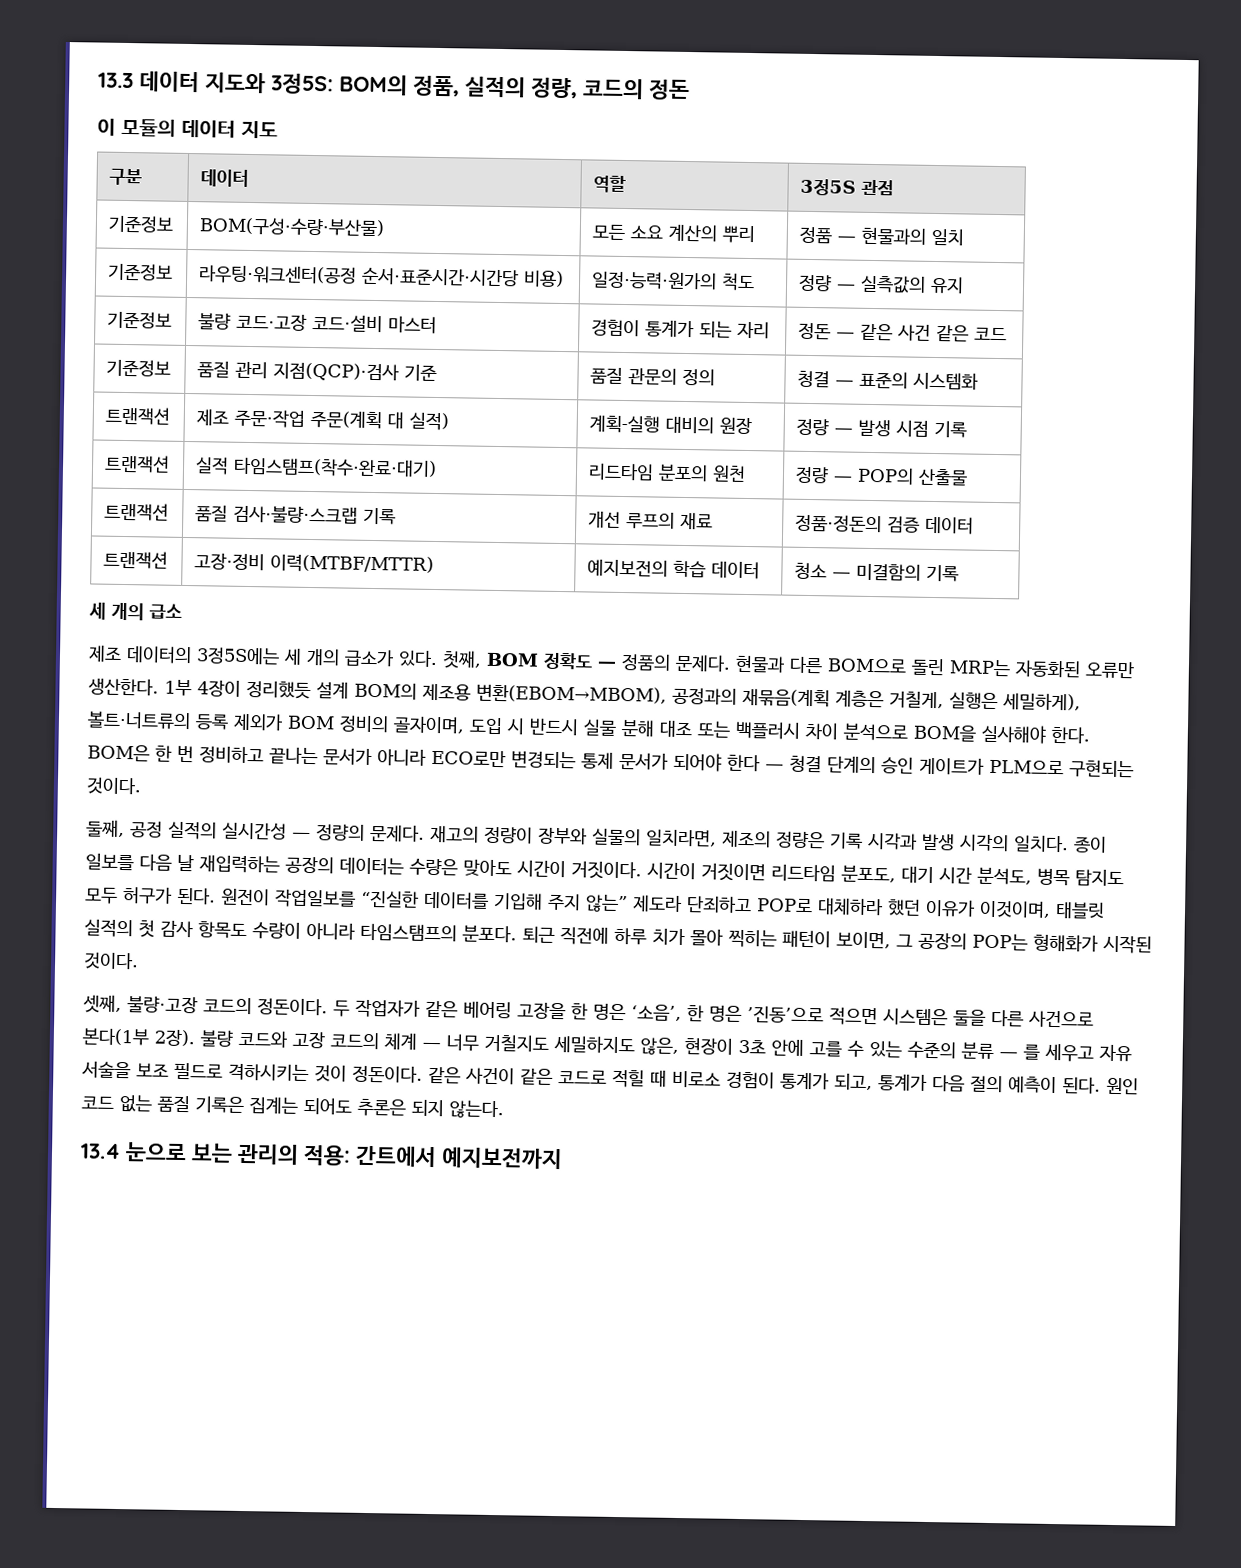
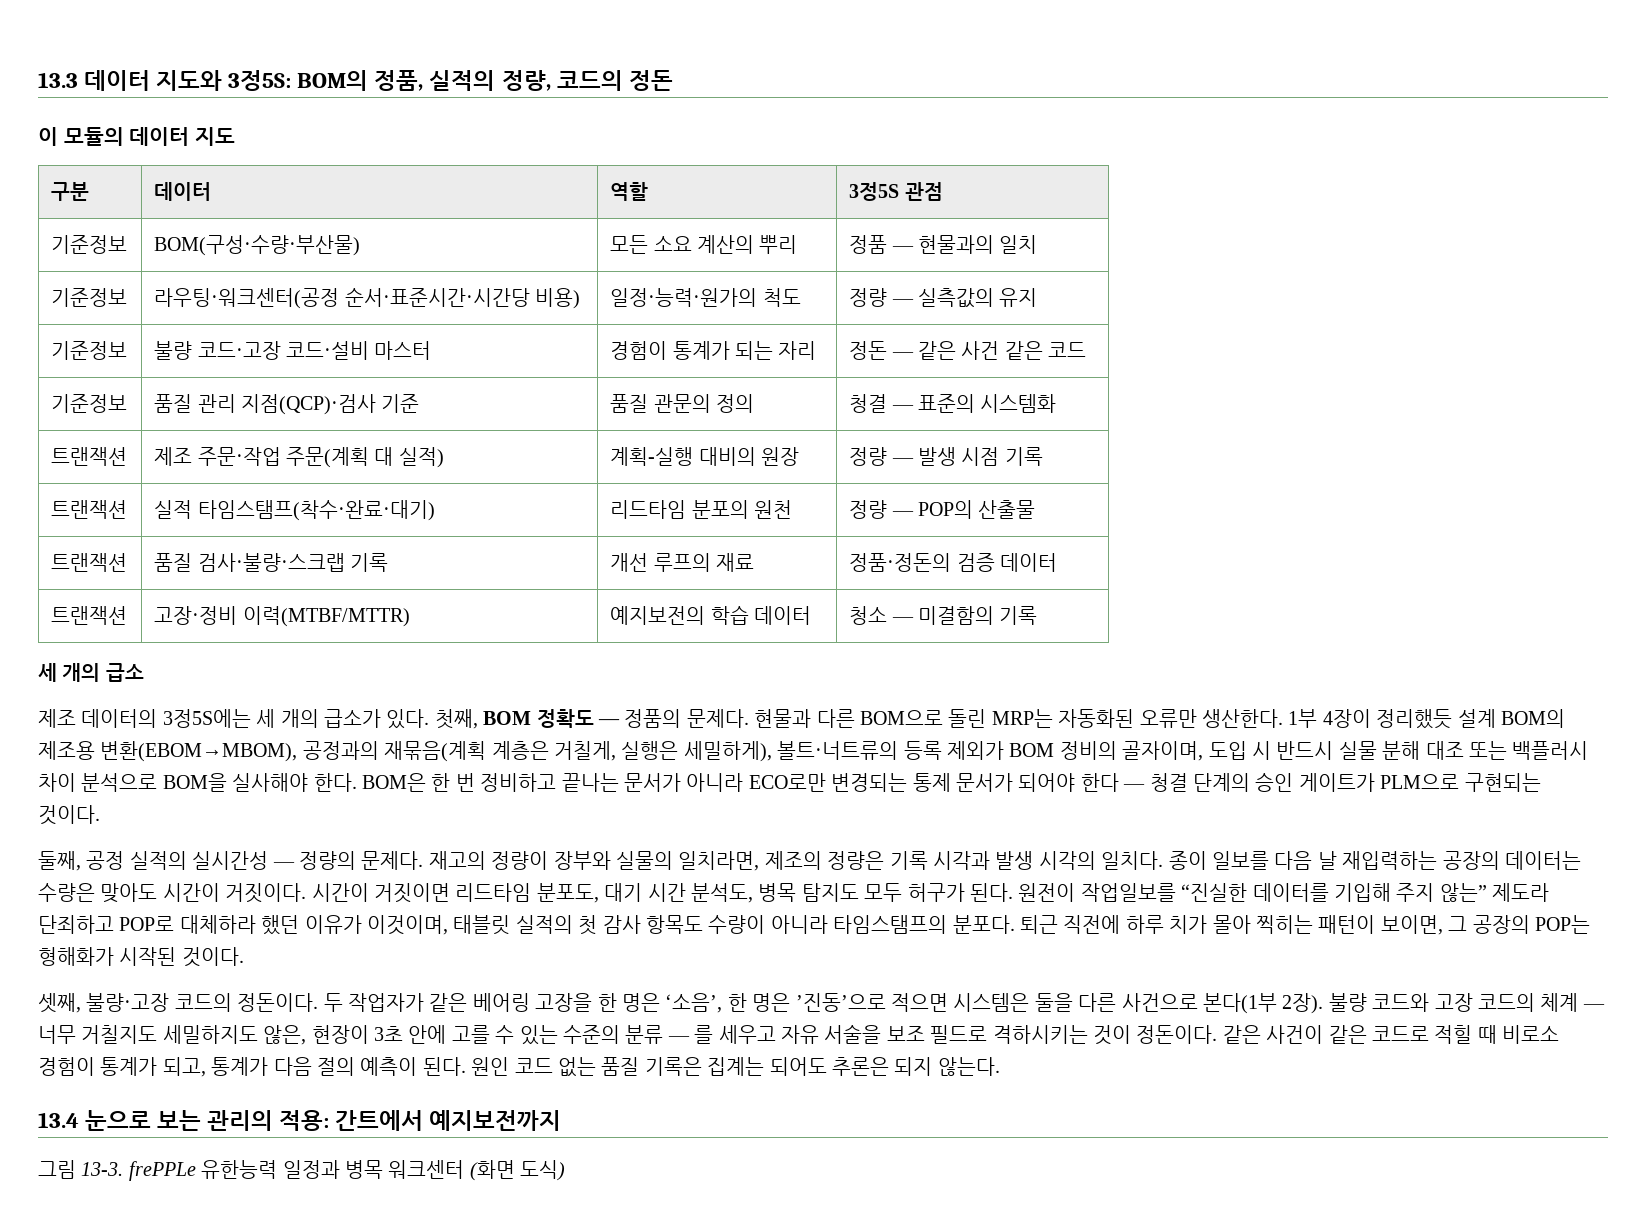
+ 그림 13-3. frePPLe 유한능력 일정과 병목 워크센터 (화면 도식)

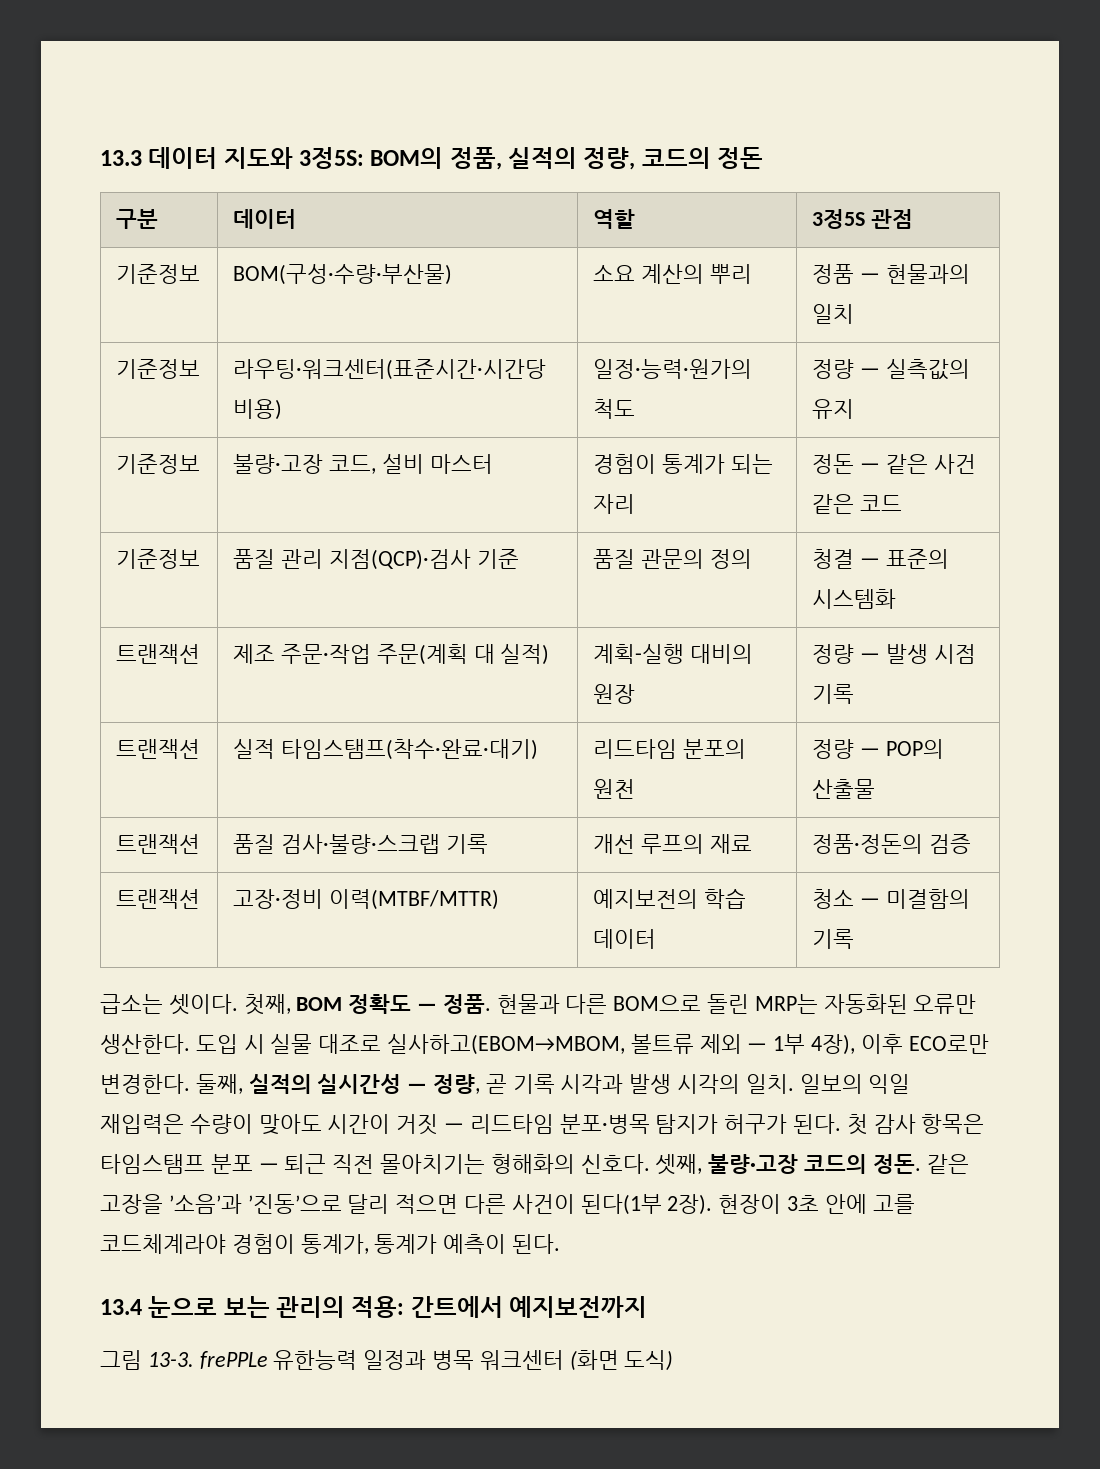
- 이 모듈의 데이터 지도
- 기준정보 | BOM(구성·수량·부산물) | 모든 소요 계산의 뿌리 | 정품 — 현물과의 일치
+ 기준정보 | BOM(구성·수량·부산물) | 소요 계산의 뿌리 | 정품 — 현물과의 일치
- 기준정보 | 라우팅·워크센터(공정 순서·표준시간·시간당 비용) | 일정·능력·원가의 척도 | 정량 — 실측값의 유지
+ 기준정보 | 라우팅·워크센터(표준시간·시간당 비용) | 일정·능력·원가의 척도 | 정량 — 실측값의 유지
- 기준정보 | 불량 코드·고장 코드·설비 마스터 | 경험이 통계가 되는 자리 | 정돈 — 같은 사건 같은 코드
+ 기준정보 | 불량·고장 코드, 설비 마스터 | 경험이 통계가 되는 자리 | 정돈 — 같은 사건 같은 코드
- 트랜잭션 | 품질 검사·불량·스크랩 기록 | 개선 루프의 재료 | 정품·정돈의 검증 데이터
+ 트랜잭션 | 품질 검사·불량·스크랩 기록 | 개선 루프의 재료 | 정품·정돈의 검증
- 세 개의 급소
- 제조 데이터의 3정5S에는 세 개의 급소가 있다.
+ 급소는 셋이다.
- 첫째, BOM 정확도 — 정품의 문제다.
+ 첫째, BOM 정확도 — 정품.
- 1부 4장이 정리했듯 설계 BOM의 제조용 변환(EBOM→MBOM), 공정과의 재묶음(계획 계층은 거칠게, 실행은 세밀하게), 볼트·너트류의 등록 제외가 BOM 정비의 골자이며, 도입 시 반드시 실물 분해 대조 또는 백플러시 차이 분석으로 BOM을 실사해야 한다. BOM은 한 번 정비하고 끝나는 문서가 아니라 ECO로만 변경되는 통제 문서가 되어야 한다 — 청결 단계의 승인 게이트가 PLM으로 구현되는 것이다.
- 둘째, 공정 실적의 실시간성 — 정량의 문제다. 재고의 정량이 장부와 실물의 일치라면, 제조의 정량은 기록 시각과 발생 시각의 일치다. 종이 일보를 다음 날 재입력하는 공장의 데이터는 수량은 맞아도 시간이 거짓이다. 시간이 거짓이면 리드타임 분포도, 대기 시간 분석도, 병목 탐지도 모두 허구가 된다. 원전이 작업일보를 “진실한 데이터를 기입해 주지 않는” 제도라 단죄하고 POP로 대체하라 했던 이유가 이것이며, 태블릿 실적의 첫 감사 항목도 수량이 아니라 타임스탬프의 분포다. 퇴근 직전에 하루 치가 몰아 찍히는 패턴이 보이면, 그 공장의 POP는 형해화가 시작된 것이다.
- 셋째, 불량·고장 코드의 정돈이다. 두 작업자가 같은 베어링 고장을 한 명은 ‘소음’, 한 명은 ’진동’으로 적으면 시스템은 둘을 다른 사건으로 본다(1부 2장). 불량 코드와 고장 코드의 체계 — 너무 거칠지도 세밀하지도 않은, 현장이 3초 안에 고를 수 있는 수준의 분류 — 를 세우고 자유 서술을 보조 필드로 격하시키는 것이 정돈이다. 같은 사건이 같은 코드로 적힐 때 비로소 경험이 통계가 되고, 통계가 다음 절의 예측이 된다. 원인 코드 없는 품질 기록은 집계는 되어도 추론은 되지 않는다.
+ 도입 시 실물 대조로 실사하고(EBOM→MBOM, 볼트류 제외 — 1부 4장), 이후 ECO로만 변경한다. 둘째, 실적의 실시간성 — 정량, 곧 기록 시각과 발생 시각의 일치. 일보의 익일 재입력은 수량이 맞아도 시간이 거짓 — 리드타임 분포·병목 탐지가 허구가 된다. 첫 감사 항목은 타임스탬프 분포 — 퇴근 직전 몰아치기는 형해화의 신호다. 셋째, 불량·고장 코드의 정돈. 같은 고장을 ’소음’과 ’진동’으로 달리 적으면 다른 사건이 된다(1부 2장). 현장이 3초 안에 고를 코드체계라야 경험이 통계가, 통계가 예측이 된다.

